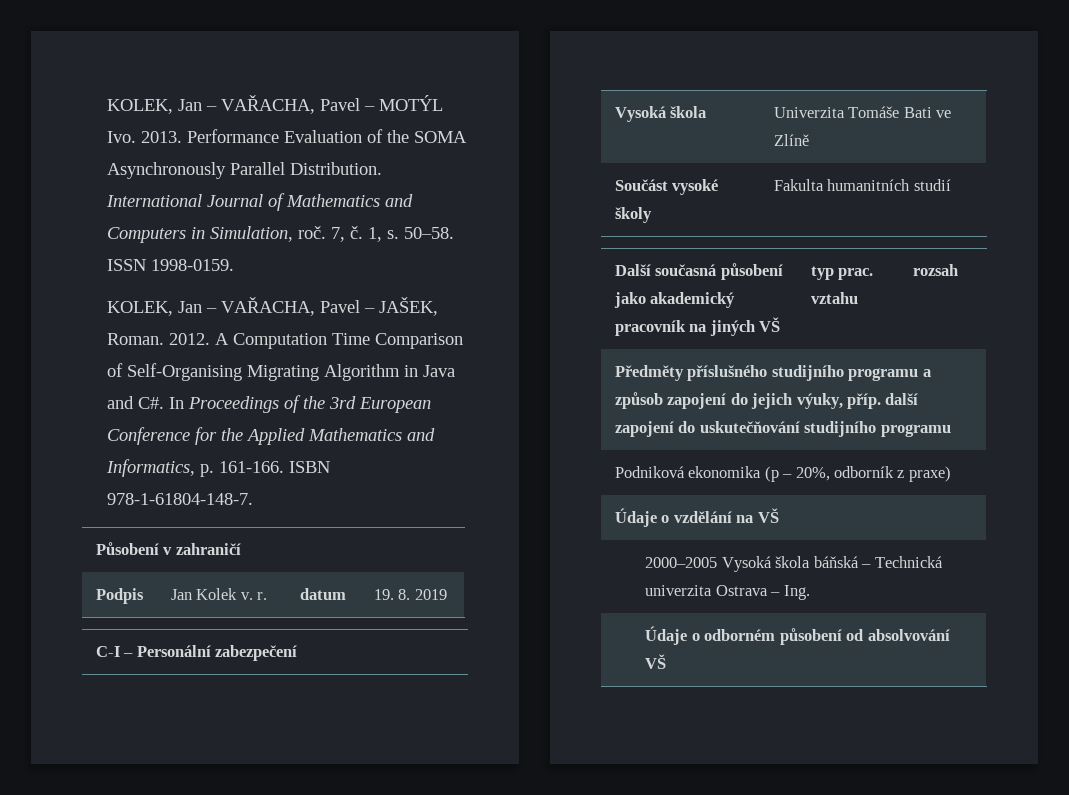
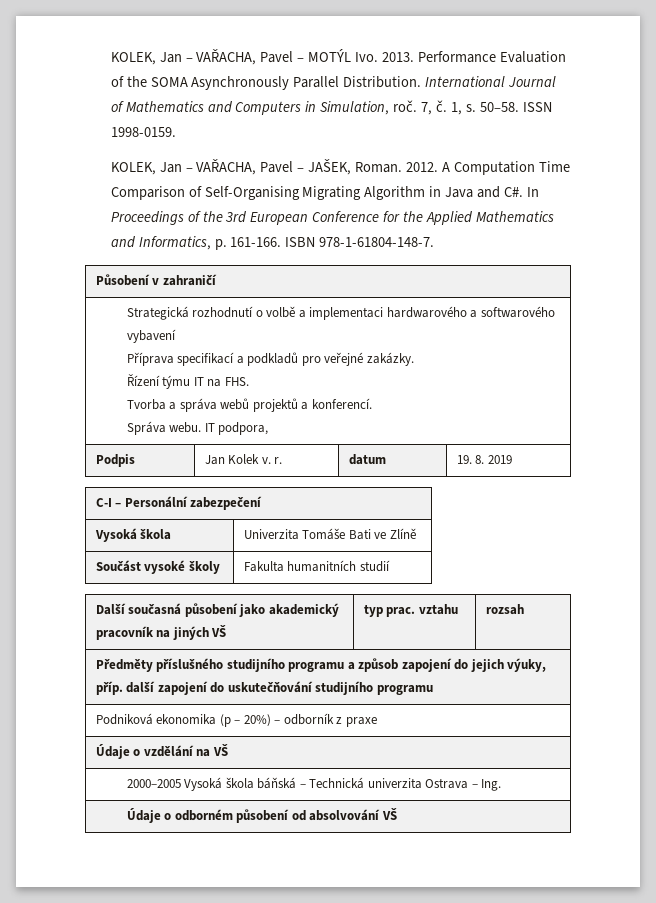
+ Strategická rozhodnutí o volbě a implementaci hardwarového a softwarového vybavení
+ Příprava specifikací a podkladů pro veřejné zakázky.
+ Řízení týmu IT na FHS.
+ Tvorba a správa webů projektů a konferencí.
+ Správa webu. IT podpora,
- Podniková ekonomika (p – 20%, odborník z praxe)
+ Podniková ekonomika (p – 20%) – odborník z praxe

